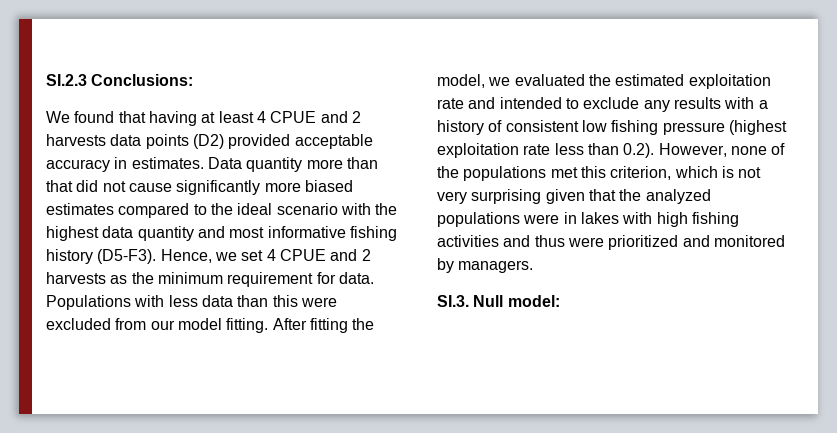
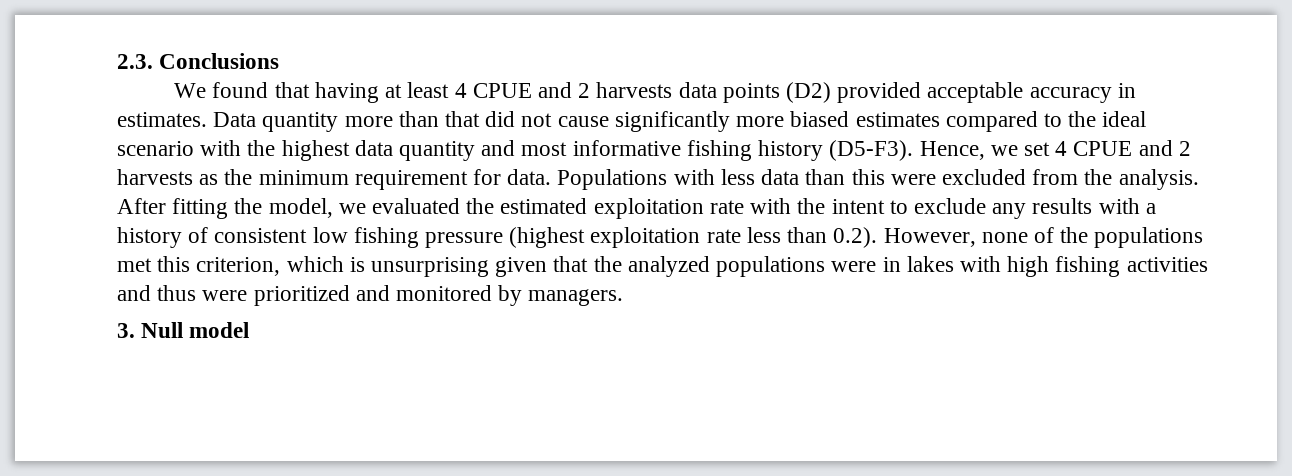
- SI.2.3 Conclusions:
+ 2.3. Conclusions
- Populations with less data than this were excluded from our model fitting.
+ Populations with less data than this were excluded from the analysis.
- After fitting the model, we evaluated the estimated exploitation rate and intended to exclude any results with a history of consistent low fishing pressure (highest exploitation rate less than 0.2). However, none of the populations met this criterion, which is not very surprising given that the analyzed populations were in lakes with high fishing activities and thus were prioritized and monitored by managers.
+ After fitting the model, we evaluated the estimated exploitation rate with the intent to exclude any results with a history of consistent low fishing pressure (highest exploitation rate less than 0.2). However, none of the populations met this criterion, which is unsurprising given that the analyzed populations were in lakes with high fishing activities and thus were prioritized and monitored by managers.
- SI.3. Null model:
+ 3. Null model

